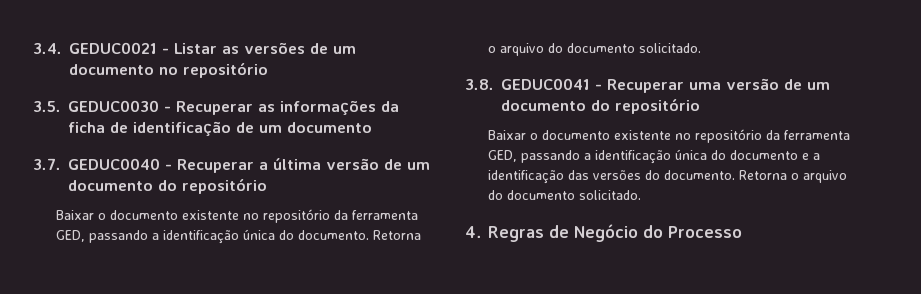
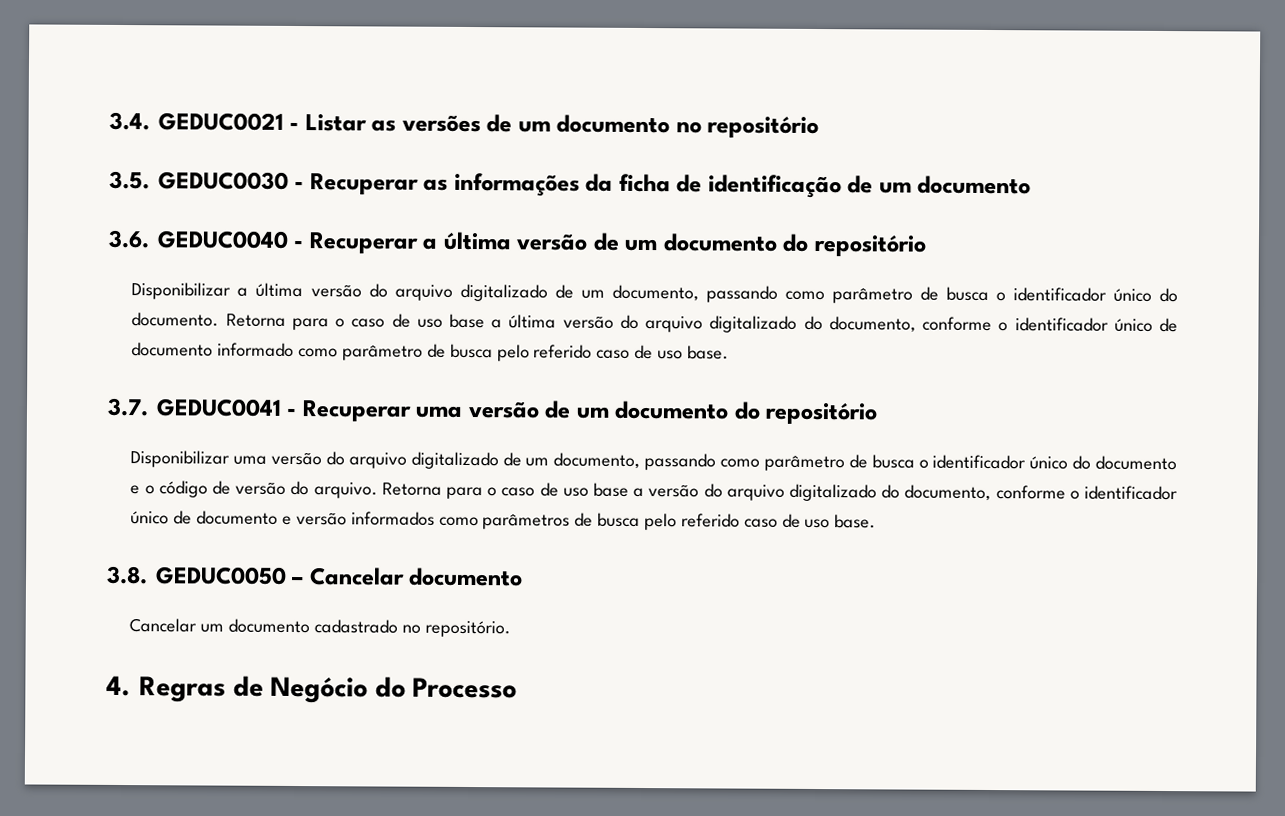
- 3.7. GEDUC0040 - Recuperar a última versão de um documento do repositório
+ 3.6. GEDUC0040 - Recuperar a última versão de um documento do repositório
- Baixar o documento existente no repositório da ferramenta GED, passando a identificação única do documento. Retorna o arquivo do documento solicitado.
- 3.8. GEDUC0041 - Recuperar uma versão de um documento do repositório
+ Disponibilizar a última versão do arquivo digitalizado de um documento, passando como parâmetro de busca o identificador único do documento. Retorna para o caso de uso base a última versão do arquivo digitalizado do documento, conforme o identificador único de documento informado como parâmetro de busca pelo referido caso de uso base.
+ 3.7. GEDUC0041 - Recuperar uma versão de um documento do repositório
- Baixar o documento existente no repositório da ferramenta GED, passando a identificação única do documento e a identificação das versões do documento. Retorna o arquivo do documento solicitado.
+ Disponibilizar uma versão do arquivo digitalizado de um documento, passando como parâmetro de busca o identificador único do documento e o código de versão do arquivo. Retorna para o caso de uso base a versão do arquivo digitalizado do documento, conforme o identificador único de documento e versão informados como parâmetros de busca pelo referido caso de uso base.
+ 3.8. GEDUC0050 – Cancelar documento
+ Cancelar um documento cadastrado no repositório.

